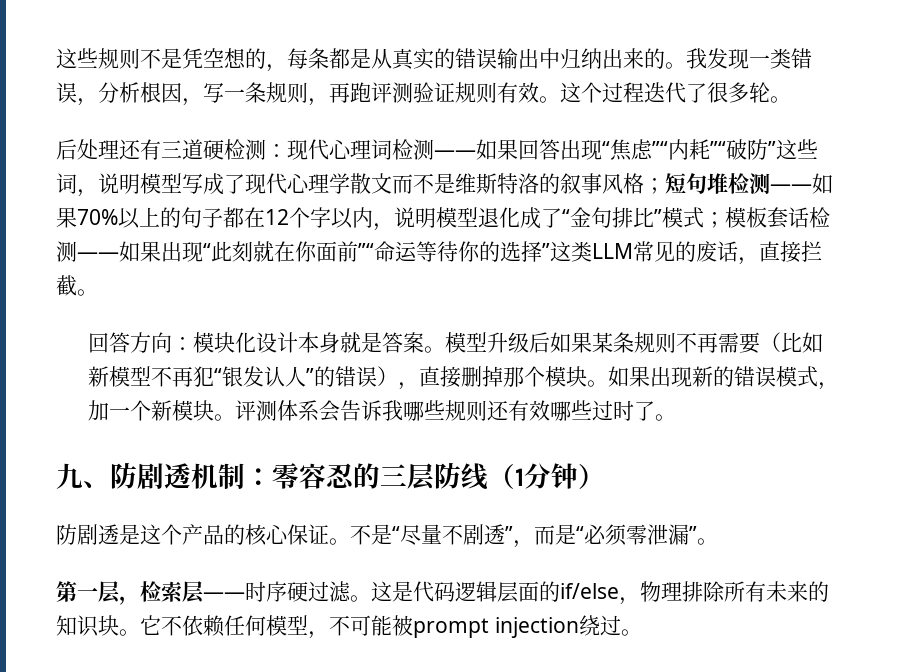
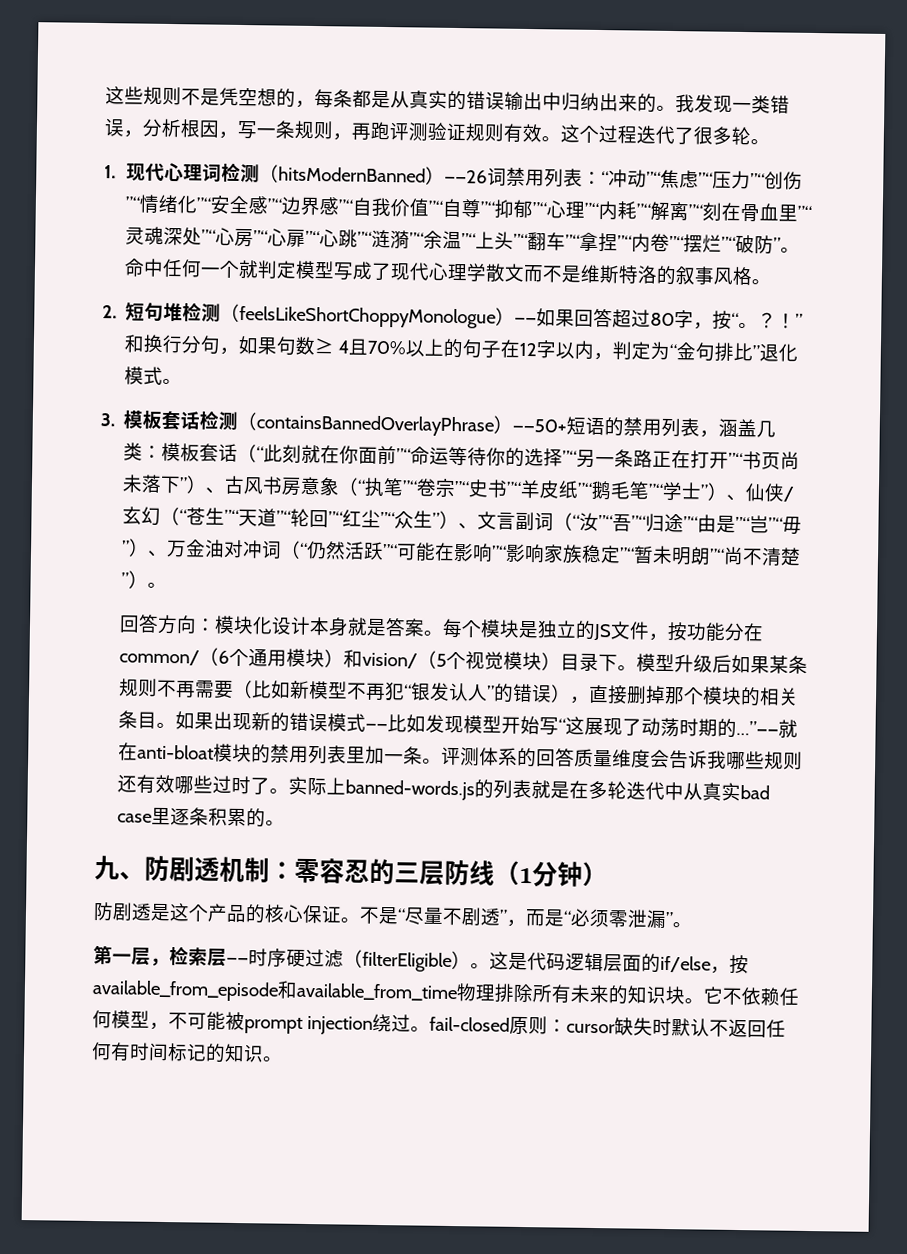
- 后处理还有三道硬检测：现代心理词检测——如果回答出现“焦虑”“内耗”“破防”这些词，说明模型写成了现代心理学散文而不是维斯特洛的叙事风格；短句堆检测——如果70%以上的句子都在12个字以内，说明模型退化成了“金句排比”模式；模板套话检测——如果出现“此刻就在你面前”“命运等待你的选择”这类LLM常见的废话，直接拦截。
+ 1.现代心理词检测（hitsModernBanned）——26词禁用列表：“冲动”“焦虑”“压力”“创伤”“情绪化”“安全感”“边界感”“自我价值”“自尊”“抑郁”“心理”“内耗”“解离”“刻在骨血里”“灵魂深处”“心房”“心扉”“心跳”“涟漪”“余温”“上头”“翻车”“拿捏”“内卷”“摆烂”“破防”。命中任何一个就判定模型写成了现代心理学散文而不是维斯特洛的叙事风格。
+ 2.短句堆检测（feelsLikeShortChoppyMonologue）——如果回答超过80字，按“。？！”和换行分句，如果句数≥ 4且70%以上的句子在12字以内，判定为“金句排比”退化模式。
+ 3.模板套话检测（containsBannedOverlayPhrase）——50+短语的禁用列表，涵盖几类：模板套话（“此刻就在你面前”“命运等待你的选择”“另一条路正在打开”“书页尚未落下”）、古风书房意象（“执笔”“卷宗”“史书”“羊皮纸”“鹅毛笔”“学士”）、仙侠/玄幻（“苍生”“天道”“轮回”“红尘”“众生”）、文言副词（“汝”“吾”“归途”“由是”“岂”“毋”）、万金油对冲词（“仍然活跃”“可能在影响”“影响家族稳定”“暂未明朗”“尚不清楚”）。
+ 每个模块是独立的JS文件，按功能分在common/（6个通用模块）和vision/（5个视觉模块）目录下。
- 模型升级后如果某条规则不再需要（比如新模型不再犯“银发认人”的错误），直接删掉那个模块。
+ 模型升级后如果某条规则不再需要（比如新模型不再犯“银发认人”的错误），直接删掉那个模块的相关条目。
- 如果出现新的错误模式，加一个新模块。评测体系会告诉我哪些规则还有效哪些过时了。
+ 如果出现新的错误模式——比如发现模型开始写“这展现了动荡时期的…”——就在anti-bloat模块的禁用列表里加一条。评测体系的回答质量维度会告诉我哪些规则还有效哪些过时了。实际上banned-words.js的列表就是在多轮迭代中从真实bad case里逐条积累的。
- 第一层，检索层——时序硬过滤。
+ 第一层，检索层——时序硬过滤（filterEligible）。
- 这是代码逻辑层面的if/else，物理排除所有未来的知识块。
+ 这是代码逻辑层面的if/else，按available_from_episode和available_from_time物理排除所有未来的知识块。
- 它不依赖任何模型，不可能被prompt injection绕过。
+ 它不依赖任何模型，不可能被prompt injection绕过。fail-closed原则：cursor缺失时默认不返回任何有时间标记的知识。

